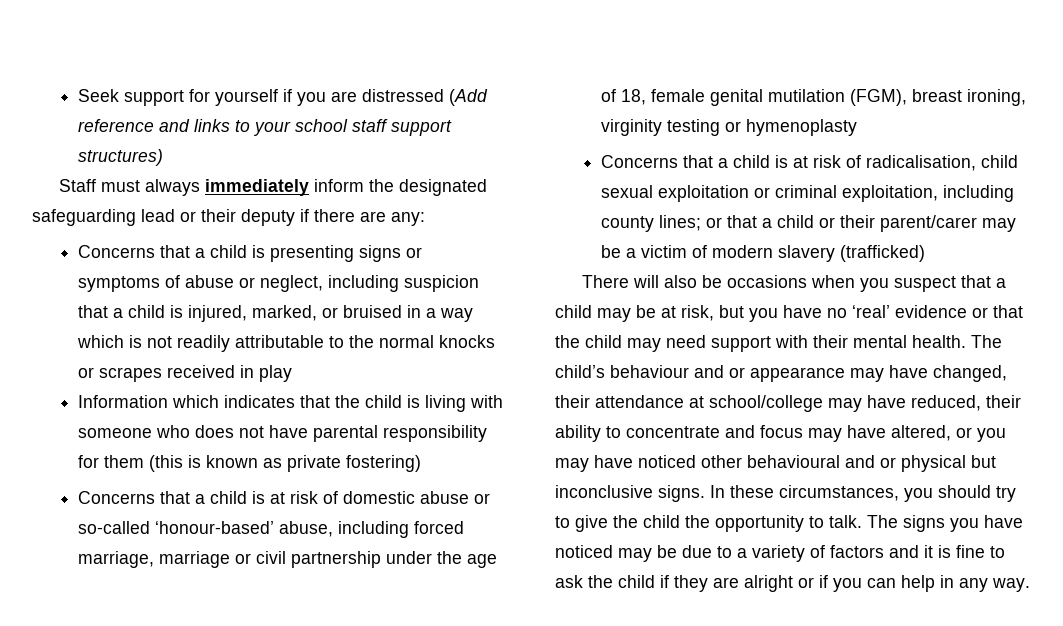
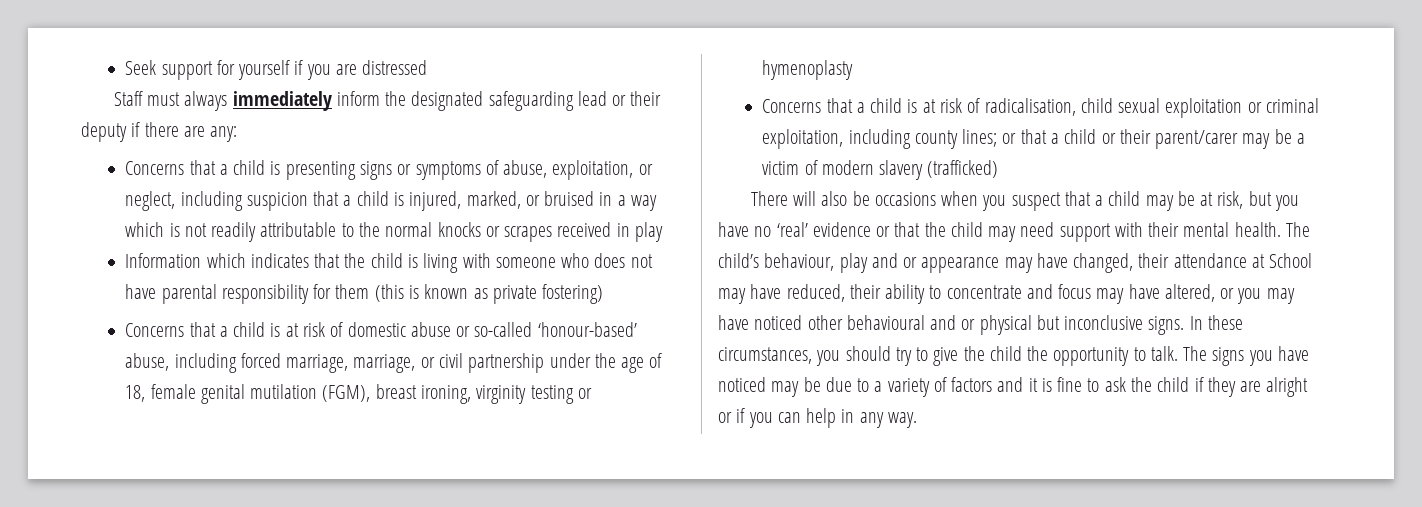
- Seek support for yourself if you are distressed (Add reference and links to your school staff support structures)
+ Seek support for yourself if you are distressed
- Concerns that a child is presenting signs or symptoms of abuse or neglect, including suspicion that a child is injured, marked, or bruised in a way which is not readily attributable to the normal knocks or scrapes received in play
+ Concerns that a child is presenting signs or symptoms of abuse, exploitation, or neglect, including suspicion that a child is injured, marked, or bruised in a way which is not readily attributable to the normal knocks or scrapes received in play
- Concerns that a child is at risk of domestic abuse or so-called ‘honour-based’ abuse, including forced marriage, marriage or civil partnership under the age of 18, female genital mutilation (FGM), breast ironing, virginity testing or hymenoplasty
+ Concerns that a child is at risk of domestic abuse or so-called ‘honour-based’ abuse, including forced marriage, marriage, or civil partnership under the age of 18, female genital mutilation (FGM), breast ironing, virginity testing or hymenoplasty
- The child’s behaviour and or appearance may have changed, their attendance at school/college may have reduced, their ability to concentrate and focus may have altered, or you may have noticed other behavioural and or physical but inconclusive signs.
+ The child’s behaviour, play and or appearance may have changed, their attendance at School may have reduced, their ability to concentrate and focus may have altered, or you may have noticed other behavioural and or physical but inconclusive signs.

